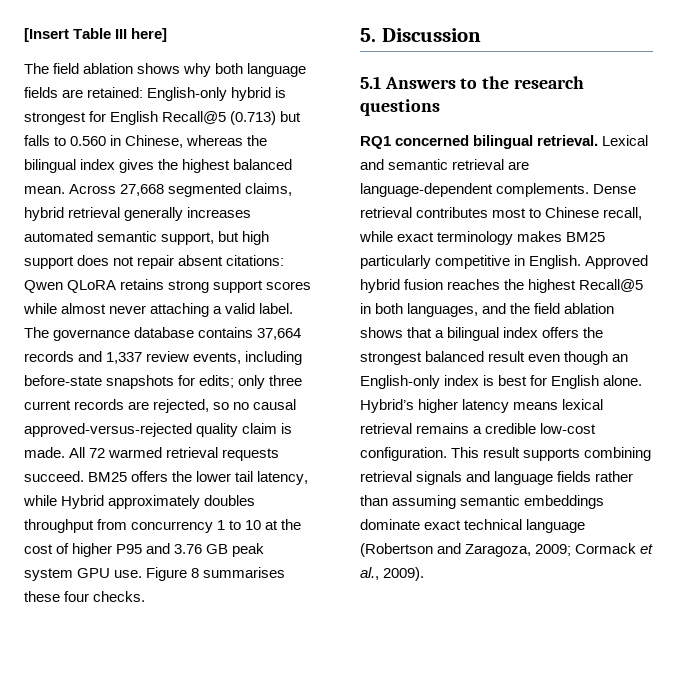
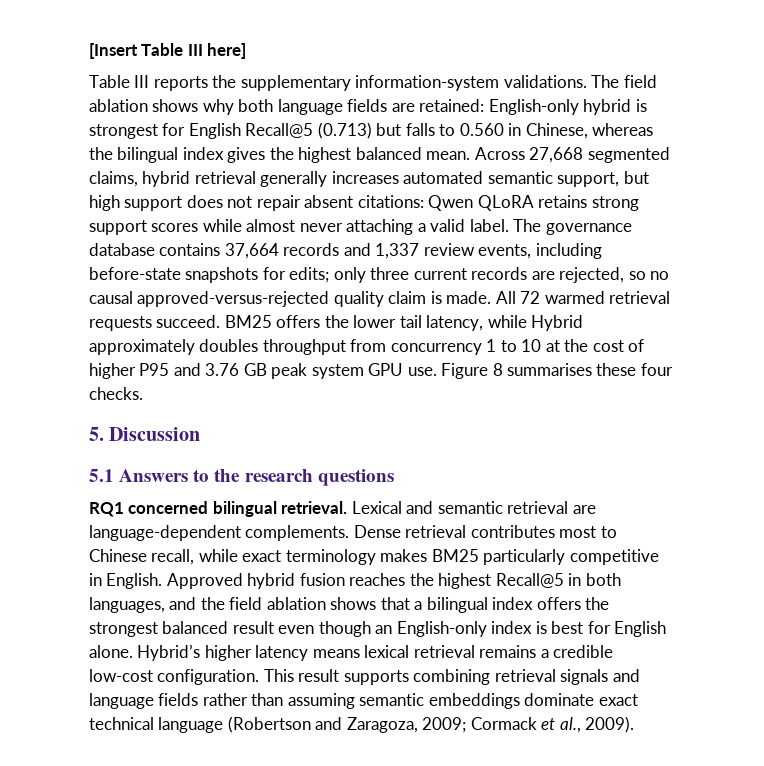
+ Table III reports the supplementary information-system validations.

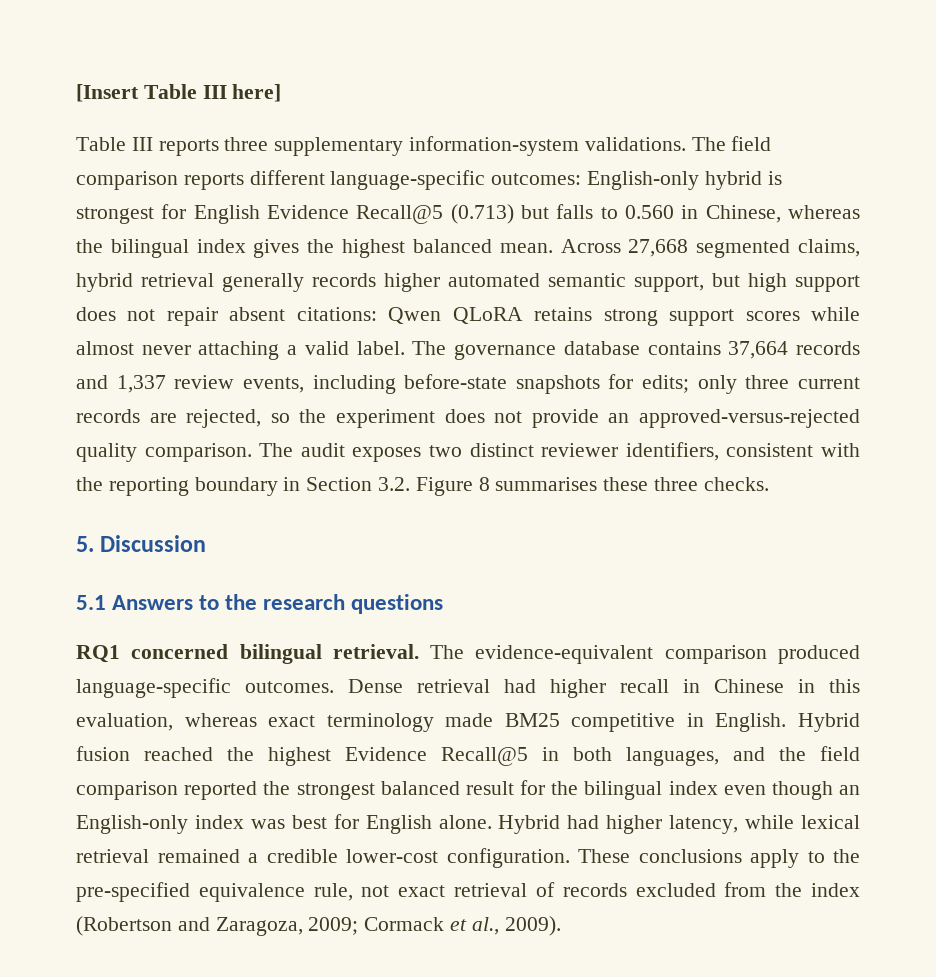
- Table III reports the supplementary information-system validations.
+ Table III reports three supplementary information-system validations.
- The field ablation shows why both language fields are retained: English-only hybrid is strongest for English Recall@5 (0.713) but falls to 0.560 in Chinese, whereas the bilingual index gives the highest balanced mean.
+ The field comparison reports different language-specific outcomes: English-only hybrid is strongest for English Evidence Recall@5 (0.713) but falls to 0.560 in Chinese, whereas the bilingual index gives the highest balanced mean.
- Across 27,668 segmented claims, hybrid retrieval generally increases automated semantic support, but high support does not repair absent citations: Qwen QLoRA retains strong support scores while almost never attaching a valid label.
+ Across 27,668 segmented claims, hybrid retrieval generally records higher automated semantic support, but high support does not repair absent citations: Qwen QLoRA retains strong support scores while almost never attaching a valid label.
- The governance database contains 37,664 records and 1,337 review events, including before-state snapshots for edits; only three current records are rejected, so no causal approved-versus-rejected quality claim is made. All 72 warmed retrieval requests succeed. BM25 offers the lower tail latency, while Hybrid approximately doubles throughput from concurrency 1 to 10 at the cost of higher P95 and 3.76 GB peak system GPU use. Figure 8 summarises these four checks.
+ The governance database contains 37,664 records and 1,337 review events, including before-state snapshots for edits; only three current records are rejected, so the experiment does not provide an approved-versus-rejected quality comparison. The audit exposes two distinct reviewer identifiers, consistent with the reporting boundary in Section 3.2. Figure 8 summarises these three checks.
- Lexical and semantic retrieval are language-dependent complements. Dense retrieval contributes most to Chinese recall, while exact terminology makes BM25 particularly competitive in English. Approved hybrid fusion reaches the highest Recall@5 in both languages, and the field ablation shows that a bilingual index offers the strongest balanced result even though an English-only index is best for English alone.
+ The evidence-equivalent comparison produced language-specific outcomes. Dense retrieval had higher recall in Chinese in this evaluation, whereas exact terminology made BM25 competitive in English. Hybrid fusion reached the highest Evidence Recall@5 in both languages, and the field comparison reported the strongest balanced result for the bilingual index even though an English-only index was best for English alone.
- Hybrid’s higher latency means lexical retrieval remains a credible low-cost configuration. This result supports combining retrieval signals and language fields rather than assuming semantic embeddings dominate exact technical language (Robertson and Zaragoza, 2009; Cormack et al., 2009).
+ Hybrid had higher latency, while lexical retrieval remained a credible lower-cost configuration. These conclusions apply to the pre-specified equivalence rule, not exact retrieval of records excluded from the index (Robertson and Zaragoza, 2009; Cormack et al., 2009).

